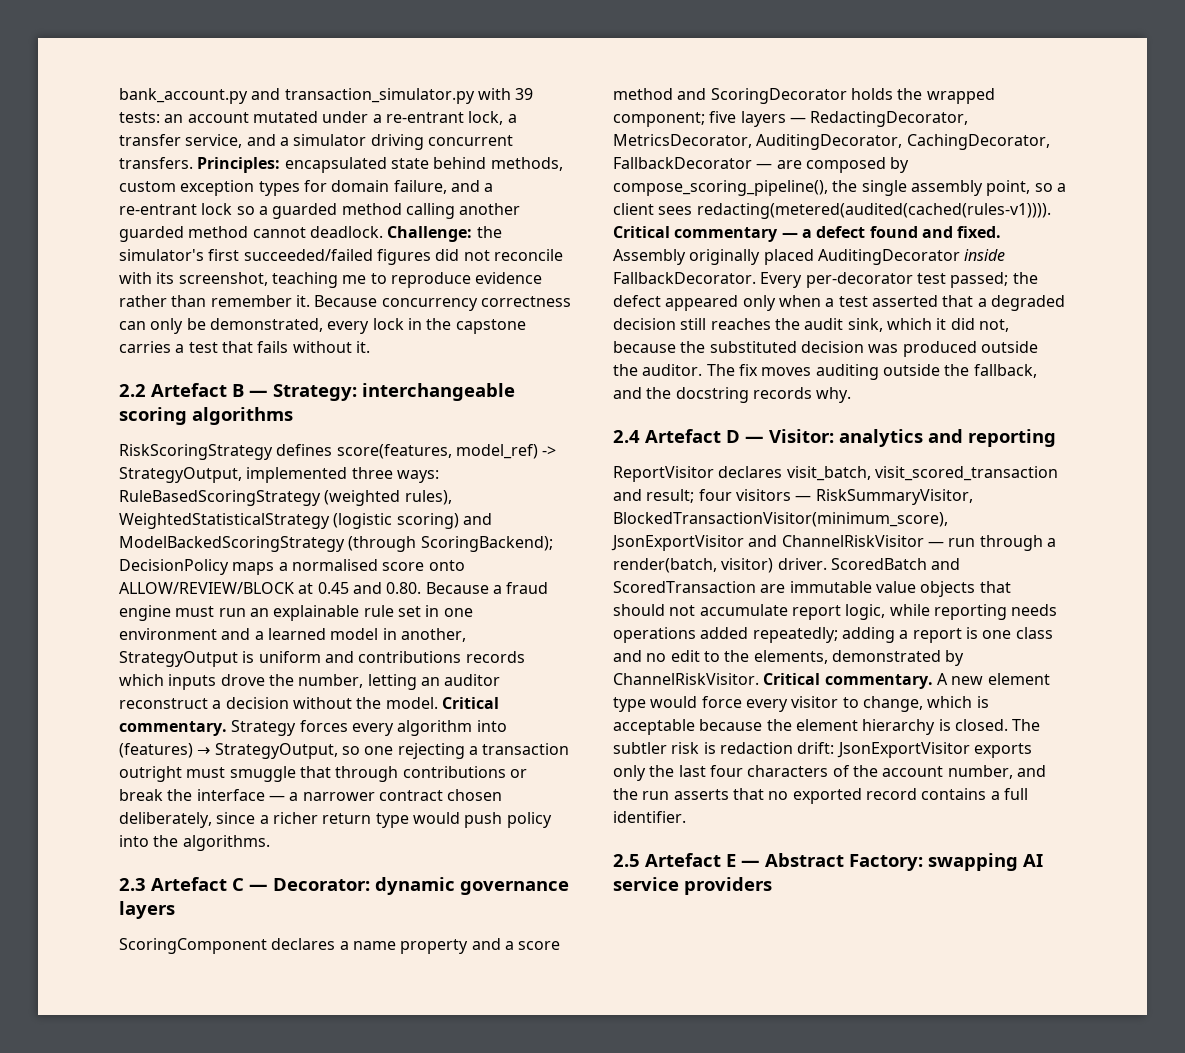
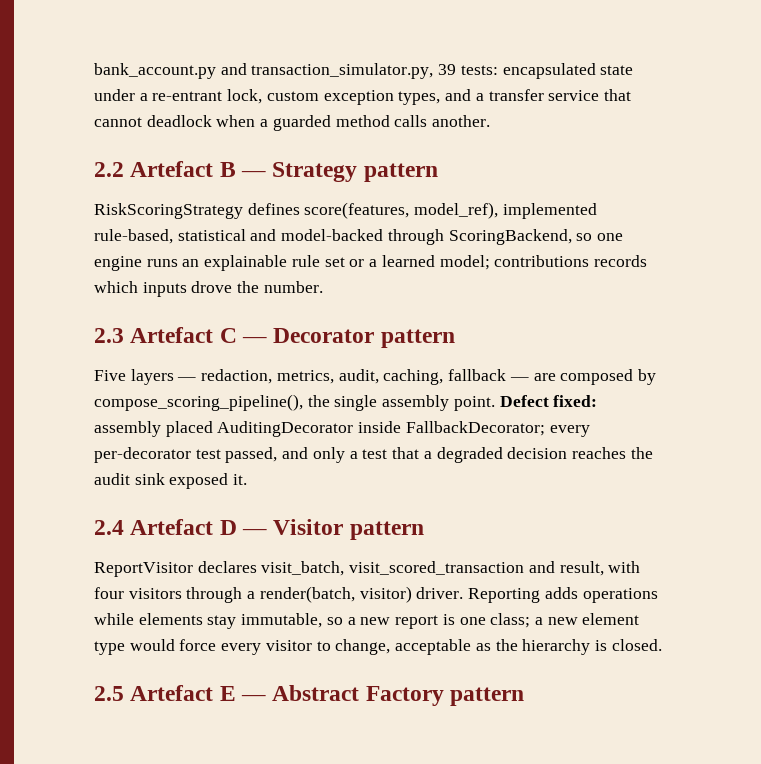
- bank_account.py and transaction_simulator.py with 39 tests: an account mutated under a re-entrant lock, a transfer service, and a simulator driving concurrent transfers. Principles: encapsulated state behind methods, custom exception types for domain failure, and a re-entrant lock so a guarded method calling another guarded method cannot deadlock. Challenge: the simulator's first succeeded/failed figures did not reconcile with its screenshot, teaching me to reproduce evidence rather than remember it. Because concurrency correctness can only be demonstrated, every lock in the capstone carries a test that fails without it.
+ bank_account.py and transaction_simulator.py, 39 tests: encapsulated state under a re-entrant lock, custom exception types, and a transfer service that cannot deadlock when a guarded method calls another.
- 2.2 Artefact B — Strategy: interchangeable scoring algorithms
+ 2.2 Artefact B — Strategy pattern
- RiskScoringStrategy defines score(features, model_ref) -> StrategyOutput, implemented three ways: RuleBasedScoringStrategy (weighted rules), WeightedStatisticalStrategy (logistic scoring) and ModelBackedScoringStrategy (through ScoringBackend); DecisionPolicy maps a normalised score onto ALLOW/REVIEW/BLOCK at 0.45 and 0.80. Because a fraud engine must run an explainable rule set in one environment and a learned model in another, StrategyOutput is uniform and contributions records which inputs drove the number, letting an auditor reconstruct a decision without the model. Critical commentary. Strategy forces every algorithm into (features) → StrategyOutput, so one rejecting a transaction outright must smuggle that through contributions or break the interface — a narrower contract chosen deliberately, since a richer return type would push policy into the algorithms.
- 2.3 Artefact C — Decorator: dynamic governance layers
- ScoringComponent declares a name property and a score method and ScoringDecorator holds the wrapped component; five layers — RedactingDecorator, MetricsDecorator, AuditingDecorator, CachingDecorator, FallbackDecorator — are composed by compose_scoring_pipeline(), the single assembly point, so a client sees redacting(metered(audited(cached(rules-v1)))). Critical commentary — a defect found and fixed. Assembly originally placed AuditingDecorator inside FallbackDecorator. Every per-decorator test passed; the defect appeared only when a test asserted that a degraded decision still reaches the audit sink, which it did not, because the substituted decision was produced outside the auditor. The fix moves auditing outside the fallback, and the docstring records why.
+ RiskScoringStrategy defines score(features, model_ref), implemented rule-based, statistical and model-backed through ScoringBackend, so one engine runs an explainable rule set or a learned model; contributions records which inputs drove the number.
+ 2.3 Artefact C — Decorator pattern
+ Five layers — redaction, metrics, audit, caching, fallback — are composed by compose_scoring_pipeline(), the single assembly point. Defect fixed: assembly placed AuditingDecorator inside FallbackDecorator; every per-decorator test passed, and only a test that a degraded decision reaches the audit sink exposed it.
- 2.4 Artefact D — Visitor: analytics and reporting
+ 2.4 Artefact D — Visitor pattern
- ReportVisitor declares visit_batch, visit_scored_transaction and result; four visitors — RiskSummaryVisitor, BlockedTransactionVisitor(minimum_score), JsonExportVisitor and ChannelRiskVisitor — run through a render(batch, visitor) driver.
+ ReportVisitor declares visit_batch, visit_scored_transaction and result, with four visitors through a render(batch, visitor) driver.
- ScoredBatch and ScoredTransaction are immutable value objects that should not accumulate report logic, while reporting needs operations added repeatedly; adding a report is one class and no edit to the elements, demonstrated by ChannelRiskVisitor. Critical commentary. A new element type would force every visitor to change, which is acceptable because the element hierarchy is closed. The subtler risk is redaction drift: JsonExportVisitor exports only the last four characters of the account number, and the run asserts that no exported record contains a full identifier.
+ Reporting adds operations while elements stay immutable, so a new report is one class; a new element type would force every visitor to change, acceptable as the hierarchy is closed.
- 2.5 Artefact E — Abstract Factory: swapping AI service providers
+ 2.5 Artefact E — Abstract Factory pattern

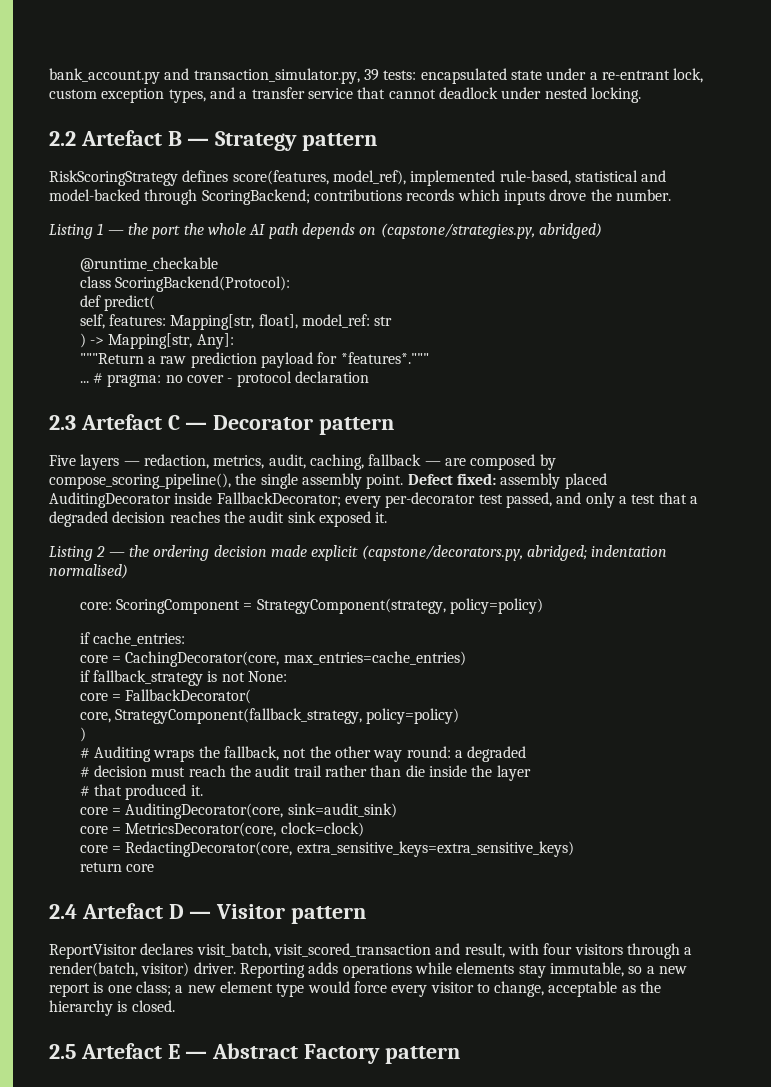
- bank_account.py and transaction_simulator.py, 39 tests: encapsulated state under a re-entrant lock, custom exception types, and a transfer service that cannot deadlock when a guarded method calls another.
+ bank_account.py and transaction_simulator.py, 39 tests: encapsulated state under a re-entrant lock, custom exception types, and a transfer service that cannot deadlock under nested locking.
- RiskScoringStrategy defines score(features, model_ref), implemented rule-based, statistical and model-backed through ScoringBackend, so one engine runs an explainable rule set or a learned model; contributions records which inputs drove the number.
+ RiskScoringStrategy defines score(features, model_ref), implemented rule-based, statistical and model-backed through ScoringBackend; contributions records which inputs drove the number.
+ Listing 1 — the port the whole AI path depends on (capstone/strategies.py, abridged)
+ @runtime_checkable
+ class ScoringBackend(Protocol):
+ def predict(
+ self, features: Mapping[str, float], model_ref: str
+ ) -> Mapping[str, Any]:
+ """Return a raw prediction payload for *features*."""
+ ... # pragma: no cover - protocol declaration
+ Listing 2 — the ordering decision made explicit (capstone/decorators.py, abridged; indentation normalised)
+ core: ScoringComponent = StrategyComponent(strategy, policy=policy)
+ if cache_entries:
+ core = CachingDecorator(core, max_entries=cache_entries)
+ if fallback_strategy is not None:
+ core = FallbackDecorator(
+ core, StrategyComponent(fallback_strategy, policy=policy)
+ )
+ # Auditing wraps the fallback, not the other way round: a degraded
+ # decision must reach the audit trail rather than die inside the layer
+ # that produced it.
+ core = AuditingDecorator(core, sink=audit_sink)
+ core = MetricsDecorator(core, clock=clock)
+ core = RedactingDecorator(core, extra_sensitive_keys=extra_sensitive_keys)
+ return core

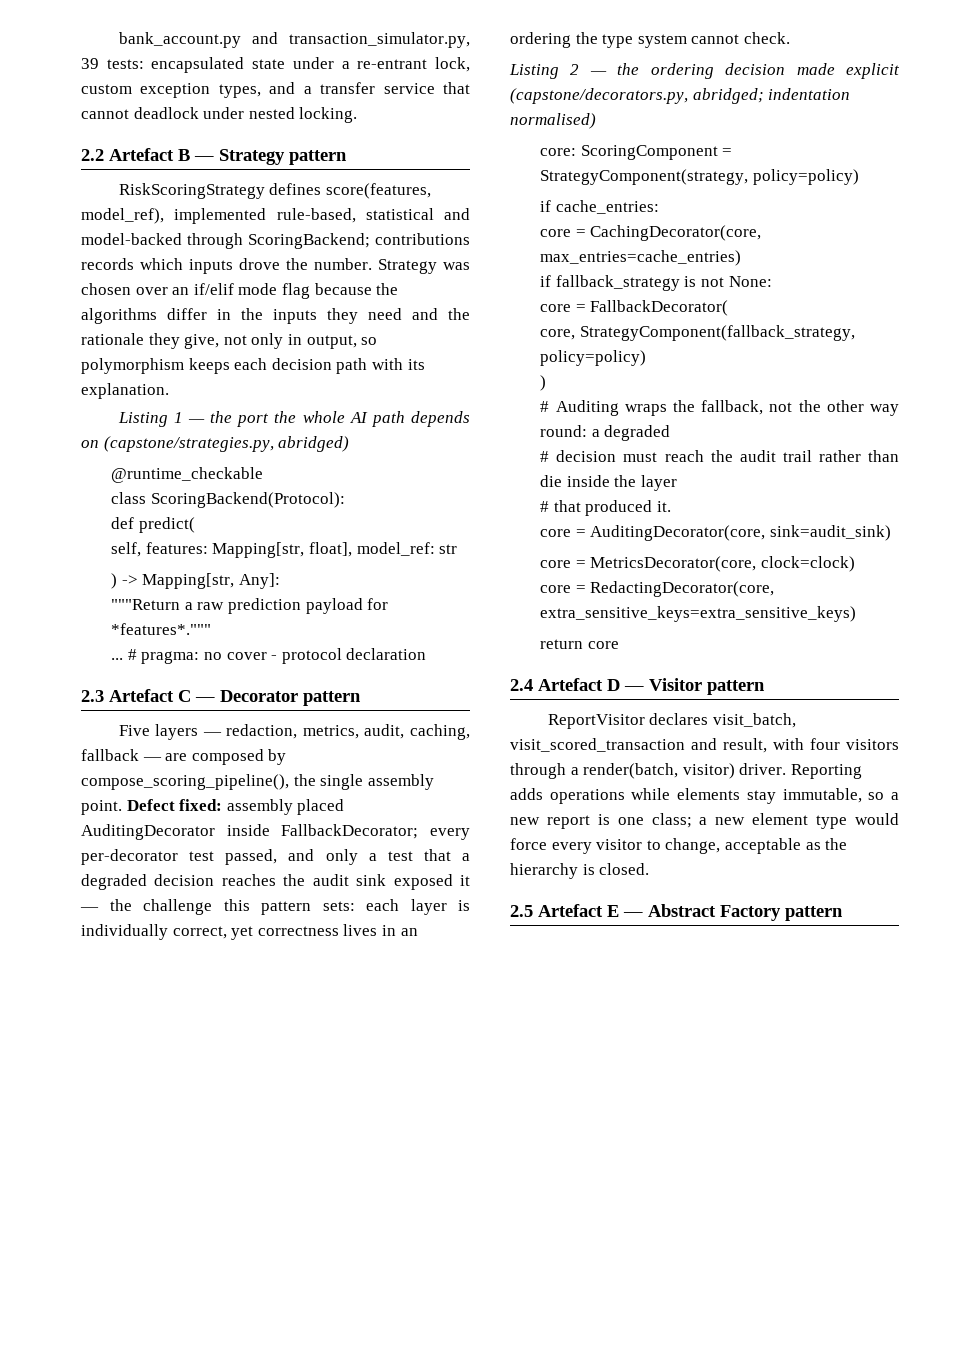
+ Strategy was chosen over an if/elif mode flag because the algorithms differ in the inputs they need and the rationale they give, not only in output, so polymorphism keeps each decision path with its explanation.
- Defect fixed: assembly placed AuditingDecorator inside FallbackDecorator; every per-decorator test passed, and only a test that a degraded decision reaches the audit sink exposed it.
+ Defect fixed: assembly placed AuditingDecorator inside FallbackDecorator; every per-decorator test passed, and only a test that a degraded decision reaches the audit sink exposed it — the challenge this pattern sets: each layer is individually correct, yet correctness lives in an ordering the type system cannot check.

